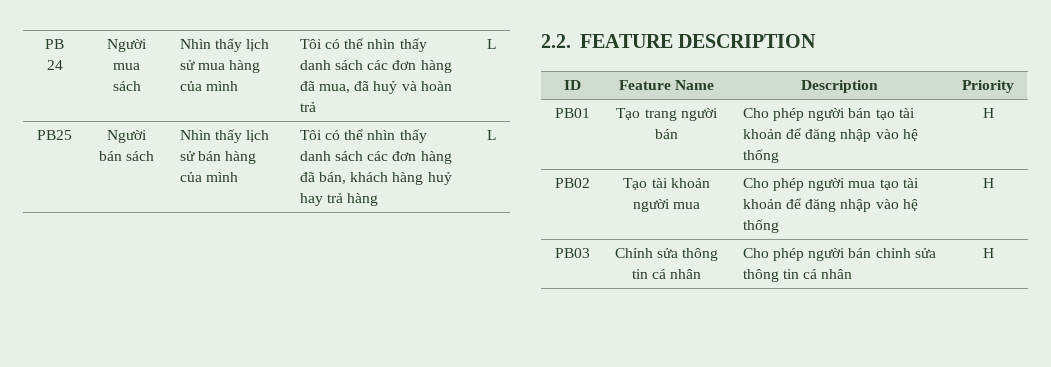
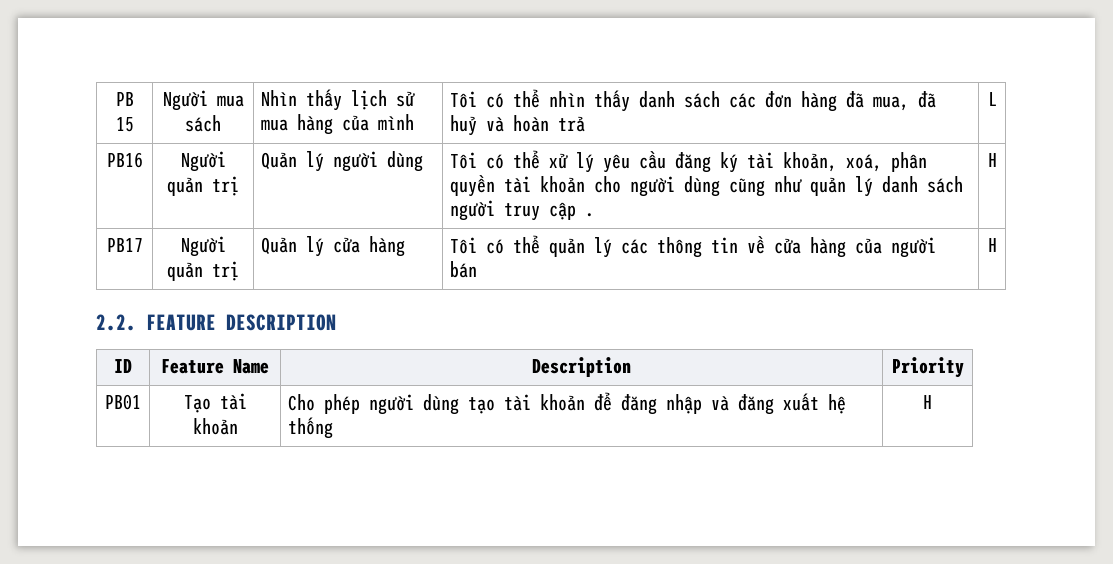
- PB 24 | Người mua sách | Nhìn thấy lịch sử mua hàng của mình | Tôi có thể nhìn thấy danh sách các đơn hàng đã mua, đã huỷ và hoàn trả | L
+ PB 15 | Người mua sách | Nhìn thấy lịch sử mua hàng của mình | Tôi có thể nhìn thấy danh sách các đơn hàng đã mua, đã huỷ và hoàn trả | L
- PB25 | Người bán sách | Nhìn thấy lịch sử bán hàng của mình | Tôi có thể nhìn thấy danh sách các đơn hàng đã bán, khách hàng huỷ hay trả hàng | L
+ PB16 | Người quản trị | Quản lý người dùng | Tôi có thể xử lý yêu cầu đăng ký tài khoản, xoá, phân quyền tài khoản cho người dùng cũng như quản lý danh sách người truy cập . | H
+ PB17 | Người quản trị | Quản lý cửa hàng | Tôi có thể quản lý các thông tin về cửa hàng của người bán | H
- PB01 | Tạo trang người bán | Cho phép người bán tạo tài khoản để đăng nhập vào hệ thống | H
- PB02 | Tạo tài khoản người mua | Cho phép người mua tạo tài khoản để đăng nhập vào hệ thống | H
- PB03 | Chỉnh sửa thông tin cá nhân | Cho phép người bán chỉnh sửa thông tin cá nhân | H
+ PB01 | Tạo tài khoản | Cho phép người dùng tạo tài khoản để đăng nhập và đăng xuất hệ thống | H

